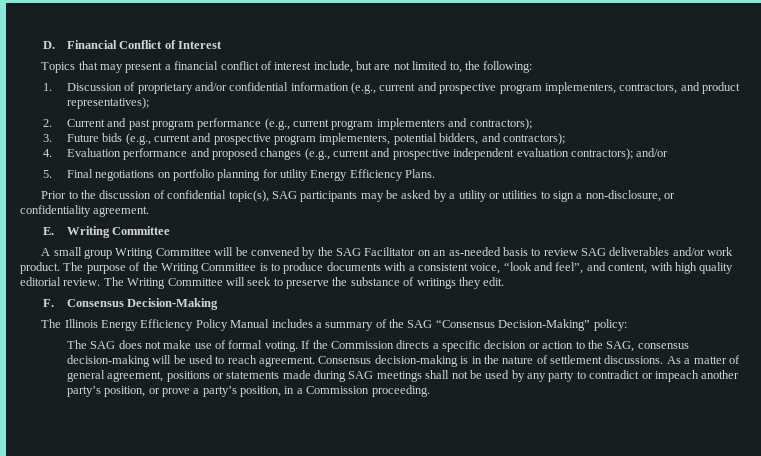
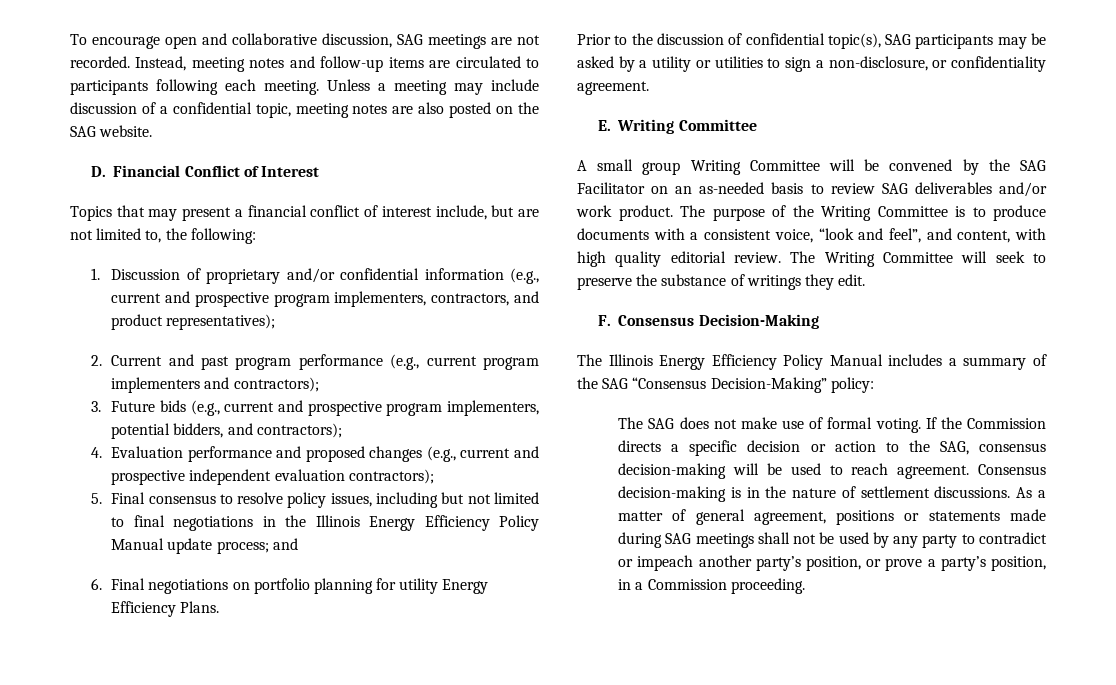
+ To encourage open and collaborative discussion, SAG meetings are not recorded. Instead, meeting notes and follow-up items are circulated to participants following each meeting. Unless a meeting may include discussion of a confidential topic, meeting notes are also posted on the SAG website.
- 4. Evaluation performance and proposed changes (e.g., current and prospective independent evaluation contractors); and/or
- 5. Final negotiations on portfolio planning for utility Energy Efficiency Plans.
+ 4. Evaluation performance and proposed changes (e.g., current and prospective independent evaluation contractors);
+ 5. Final consensus to resolve policy issues, including but not limited to final negotiations in the Illinois Energy Efficiency Policy Manual update process; and
+ 6. Final negotiations on portfolio planning for utility Energy Efficiency Plans.

